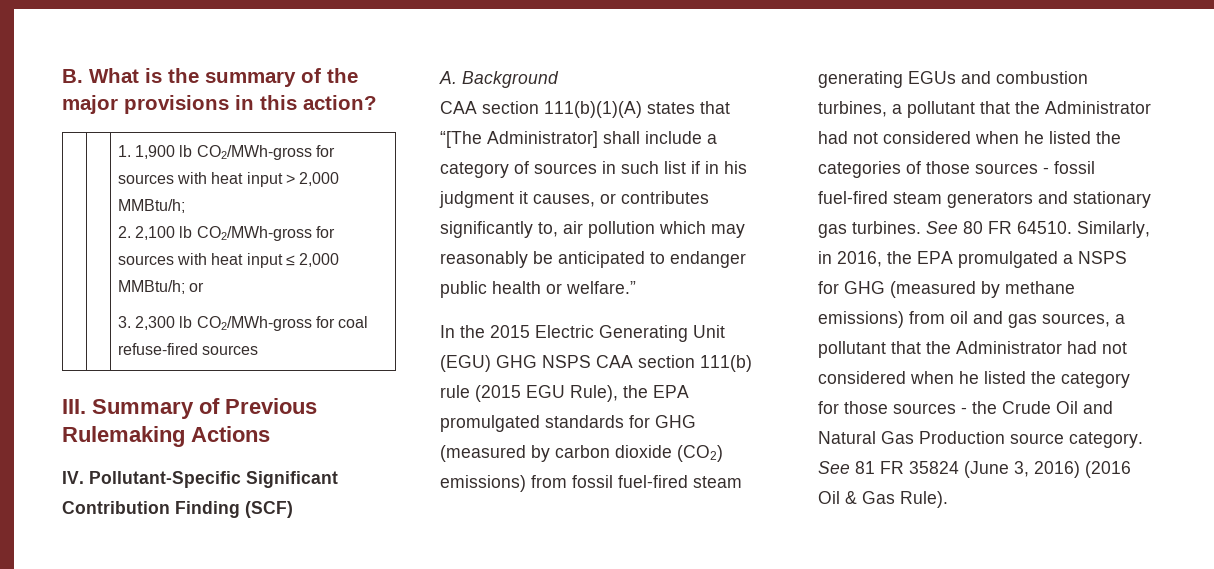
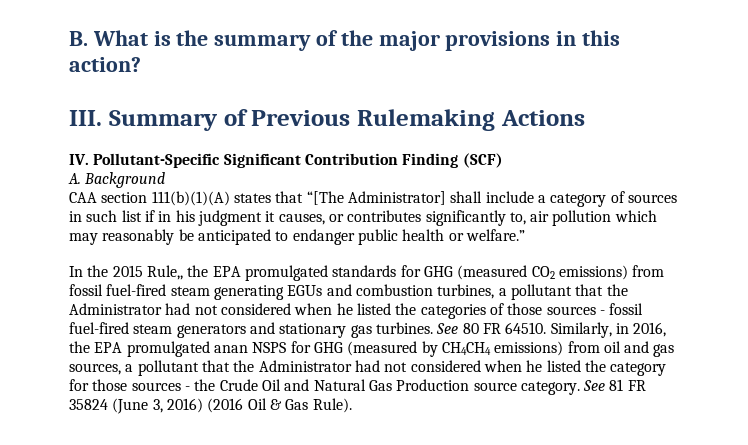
- | | 1. 1,900 lb CO2/MWh-gross for sources with heat input > 2,000 MMBtu/h;
- 2. 2,100 lb CO2/MWh-gross for sources with heat input ≤ 2,000 MMBtu/h; or
- 3. 2,300 lb CO2/MWh-gross for coal refuse-fired sources
- In the 2015 Electric Generating Unit (EGU) GHG NSPS CAA section 111(b) rule (2015 EGU Rule), the EPA promulgated standards for GHG (measured by carbon dioxide (CO2) emissions) from fossil fuel-fired steam generating EGUs and combustion turbines, a pollutant that the Administrator had not considered when he listed the categories of those sources - fossil fuel-fired steam generators and stationary gas turbines.
+ In the 2015 Rule,, the EPA promulgated standards for GHG (measured CO2 emissions) from fossil fuel-fired steam generating EGUs and combustion turbines, a pollutant that the Administrator had not considered when he listed the categories of those sources - fossil fuel-fired steam generators and stationary gas turbines.
- Similarly, in 2016, the EPA promulgated a NSPS for GHG (measured by methane emissions) from oil and gas sources, a pollutant that the Administrator had not considered when he listed the category for those sources - the Crude Oil and Natural Gas Production source category.
+ Similarly, in 2016, the EPA promulgated anan NSPS for GHG (measured by CH4CH4 emissions) from oil and gas sources, a pollutant that the Administrator had not considered when he listed the category for those sources - the Crude Oil and Natural Gas Production source category.

